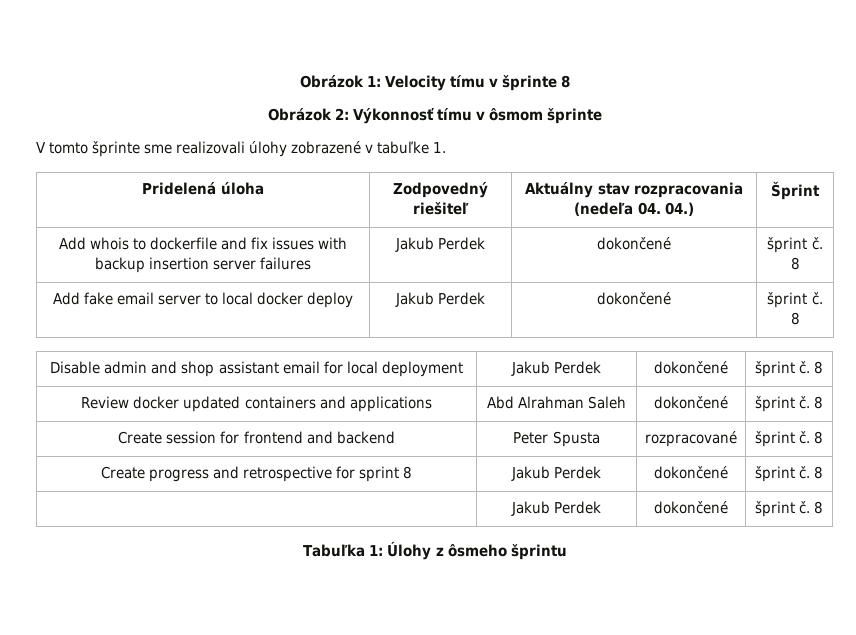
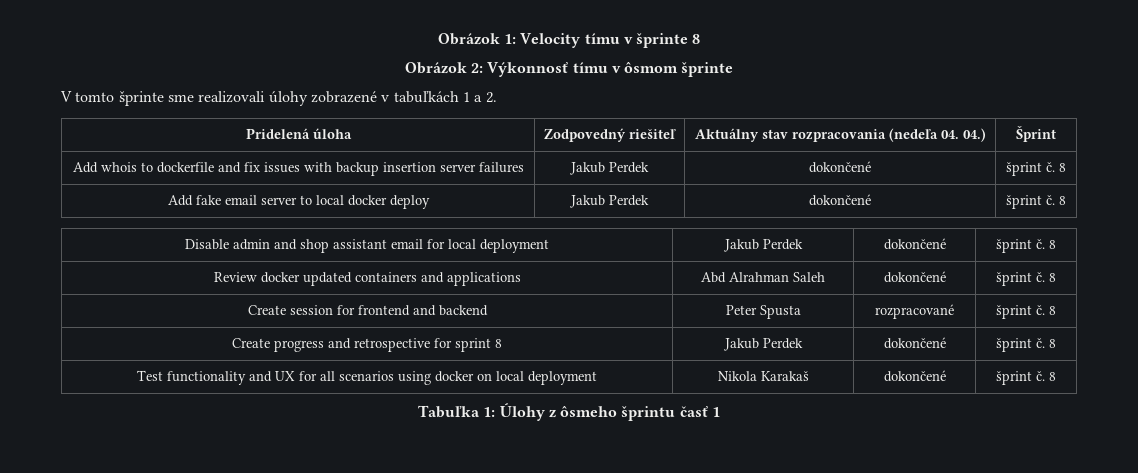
- V tomto šprinte sme realizovali úlohy zobrazené v tabuľke 1.
+ V tomto šprinte sme realizovali úlohy zobrazené v tabuľkách 1 a 2.
  Create progress and retrospective for sprint 8 | Jakub Perdek | dokončené | šprint č. 8
- | Jakub Perdek | dokončené | šprint č. 8
+ Test functionality and UX for all scenarios using docker on local deployment | Nikola Karakaš | dokončené | šprint č. 8
- Tabuľka 1: Úlohy z ôsmeho šprintu
+ Tabuľka 1: Úlohy z ôsmeho šprintu časť 1

